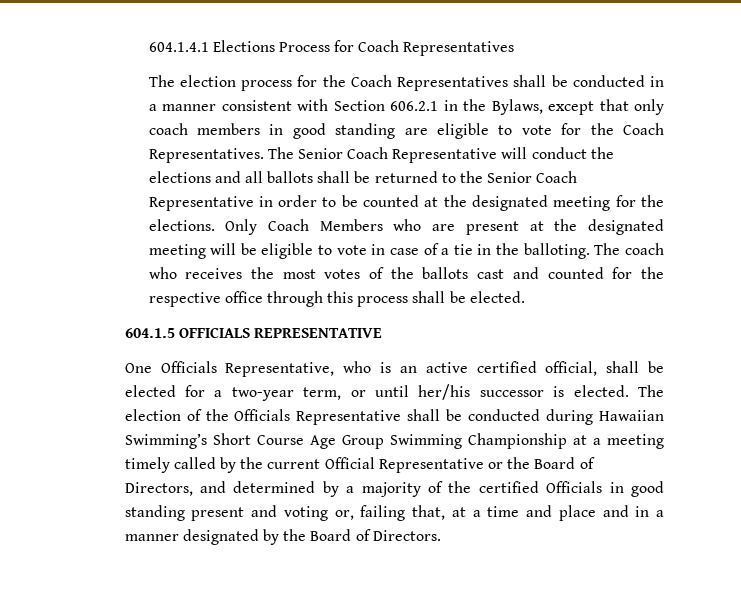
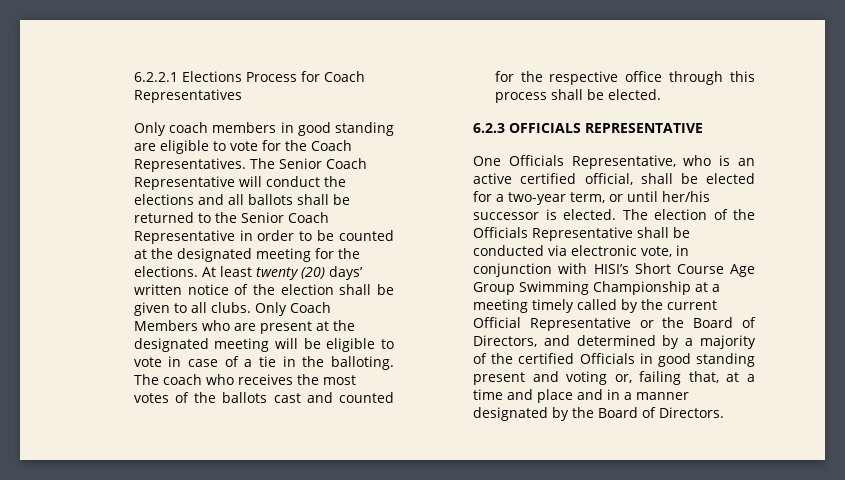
- 604.1.4.1 Elections Process for Coach Representatives
+ 6.2.2.1 Elections Process for Coach Representatives
- The election process for the Coach Representatives shall be conducted in a manner consistent with Section 606.2.1 in the Bylaws, except that only coach members in good standing are eligible to vote for the Coach Representatives.
+ Only coach members in good standing are eligible to vote for the Coach Representatives.
+ At least twenty (20) days’ written notice of the election shall be given to all clubs.
- 604.1.5 OFFICIALS REPRESENTATIVE
+ 6.2.3 OFFICIALS REPRESENTATIVE
- The election of the Officials Representative shall be conducted during Hawaiian Swimming’s Short Course Age Group Swimming Championship at a meeting timely called by the current Official Representative or the Board of Directors, and determined by a majority of the certified Officials in good standing present and voting or, failing that, at a time and place and in a manner designated by the Board of Directors.
+ The election of the Officials Representative shall be conducted via electronic vote, in conjunction with HISI’s Short Course Age Group Swimming Championship at a meeting timely called by the current Official Representative or the Board of Directors, and determined by a majority of the certified Officials in good standing present and voting or, failing that, at a time and place and in a manner designated by the Board of Directors.

